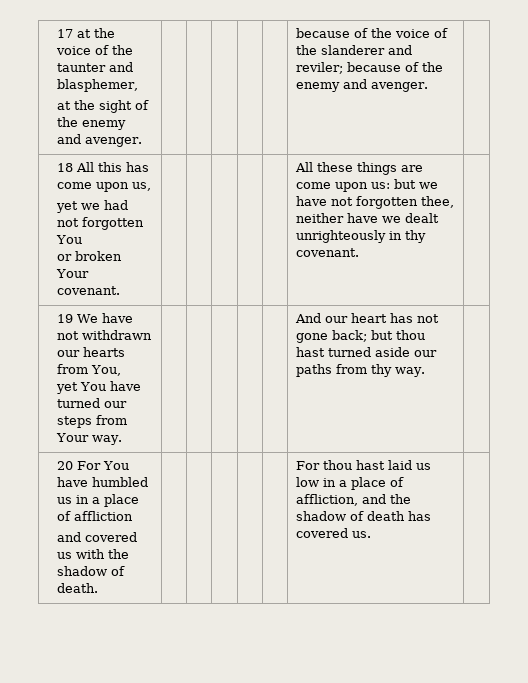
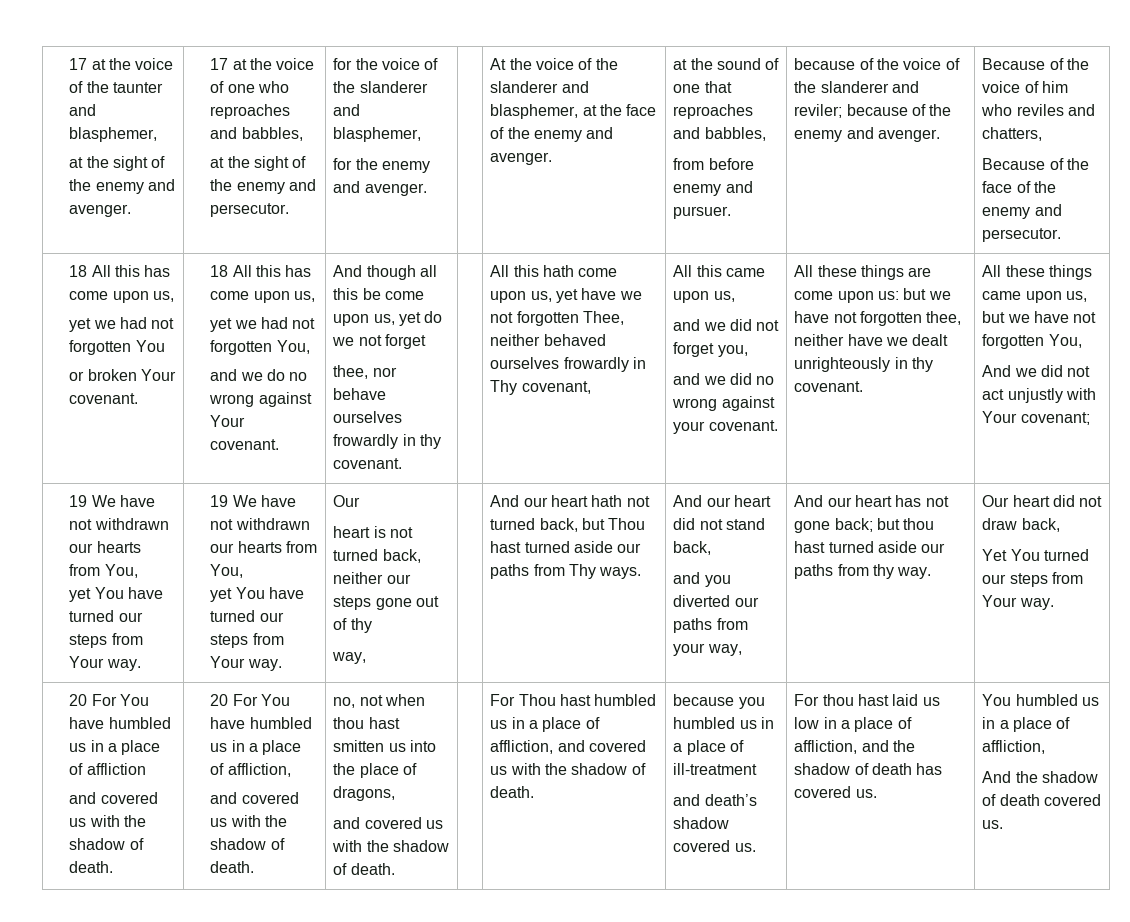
+ 17 at the voice of one who reproaches and babbles,
+ at the sight of the enemy and persecutor. | for the voice of the slanderer and blasphemer,
+ for the enemy and avenger. | | At the voice of the slanderer and blasphemer, at the face of the enemy and avenger. | at the sound of one that reproaches and babbles,
+ from before enemy and pursuer.
+ Because of the voice of him who reviles and chatters,
+ Because of the face of the enemy and persecutor.
- or broken Your covenant.
+ or broken Your covenant. | 18 All this has come upon us,
+ yet we had not forgotten You,
+ and we do no wrong against Your covenant. | And though all this be come upon us, yet do we not forget
+ thee, nor behave ourselves frowardly in thy covenant. | | All this hath come upon us, yet have we not forgotten Thee, neither behaved ourselves frowardly in Thy covenant, | All this came upon us,
+ and we did not forget you,
+ and we did no wrong against your covenant.
+ All these things came upon us, but we have not forgotten You,
+ And we did not act unjustly with Your covenant;
- yet You have turned our steps from Your way.
+ yet You have turned our steps from Your way. | 19 We have not withdrawn our hearts from You,
+ yet You have turned our steps from Your way. | Our
+ heart is not turned back, neither our steps gone out of thy
+ way, | | And our heart hath not turned back, but Thou hast turned aside our paths from Thy ways. | And our heart did not stand back,
+ and you diverted our paths from your way,
+ Our heart did not draw back,
+ Yet You turned our steps from Your way.
+ 20 For You have humbled us in a place of affliction,
+ and covered us with the shadow of death. | no, not when thou hast smitten us into the place of dragons,
+ and covered us with the shadow of death. | | For Thou hast humbled us in a place of affliction, and covered us with the shadow of death. | because you humbled us in a place of ill-treatment
+ and death’s shadow covered us.
+ You humbled us in a place of affliction,
+ And the shadow of death covered us.

